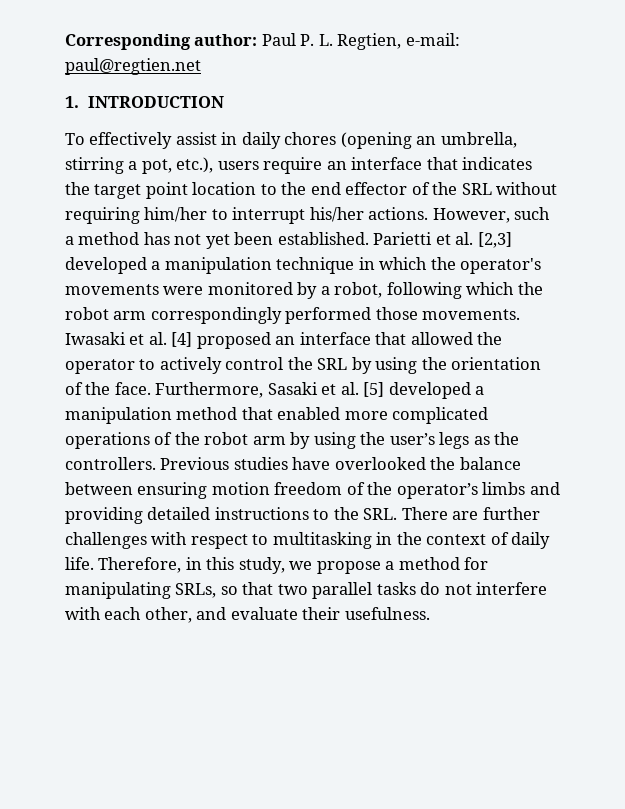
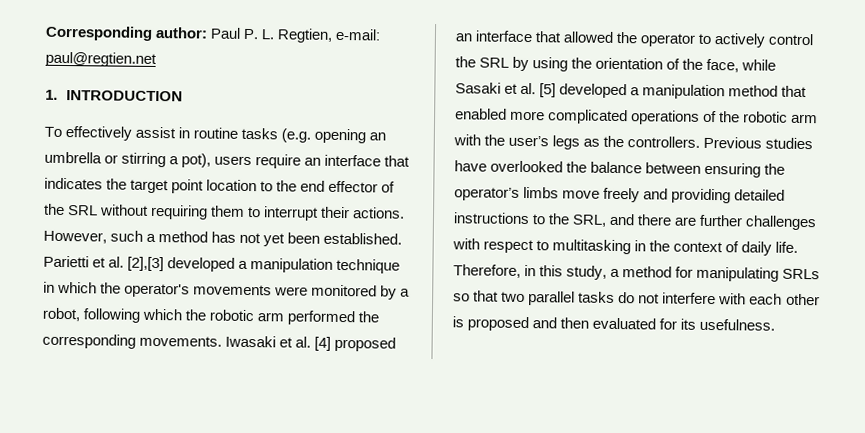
- To effectively assist in daily chores (opening an umbrella, stirring a pot, etc.), users require an interface that indicates the target point location to the end effector of the SRL without requiring him/her to interrupt his/her actions.
+ To effectively assist in routine tasks (e.g. opening an umbrella or stirring a pot), users require an interface that indicates the target point location to the end effector of the SRL without requiring them to interrupt their actions.
- Parietti et al. [2,3] developed a manipulation technique in which the operator's movements were monitored by a robot, following which the robot arm correspondingly performed those movements.
+ Parietti et al. [2],[3] developed a manipulation technique in which the operator's movements were monitored by a robot, following which the robotic arm performed the corresponding movements.
- Iwasaki et al. [4] proposed an interface that allowed the operator to actively control the SRL by using the orientation of the face. Furthermore, Sasaki et al. [5] developed a manipulation method that enabled more complicated operations of the robot arm by using the user’s legs as the controllers.
+ Iwasaki et al. [4] proposed an interface that allowed the operator to actively control the SRL by using the orientation of the face, while Sasaki et al. [5] developed a manipulation method that enabled more complicated operations of the robotic arm with the user’s legs as the controllers.
- Previous studies have overlooked the balance between ensuring motion freedom of the operator’s limbs and providing detailed instructions to the SRL. There are further challenges with respect to multitasking in the context of daily life.
+ Previous studies have overlooked the balance between ensuring the operator’s limbs move freely and providing detailed instructions to the SRL, and there are further challenges with respect to multitasking in the context of daily life.
- Therefore, in this study, we propose a method for manipulating SRLs, so that two parallel tasks do not interfere with each other, and evaluate their usefulness.
+ Therefore, in this study, a method for manipulating SRLs so that two parallel tasks do not interfere with each other is proposed and then evaluated for its usefulness.

